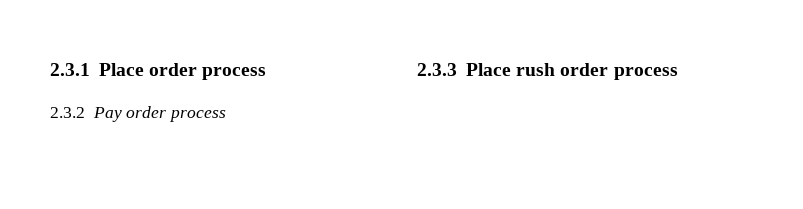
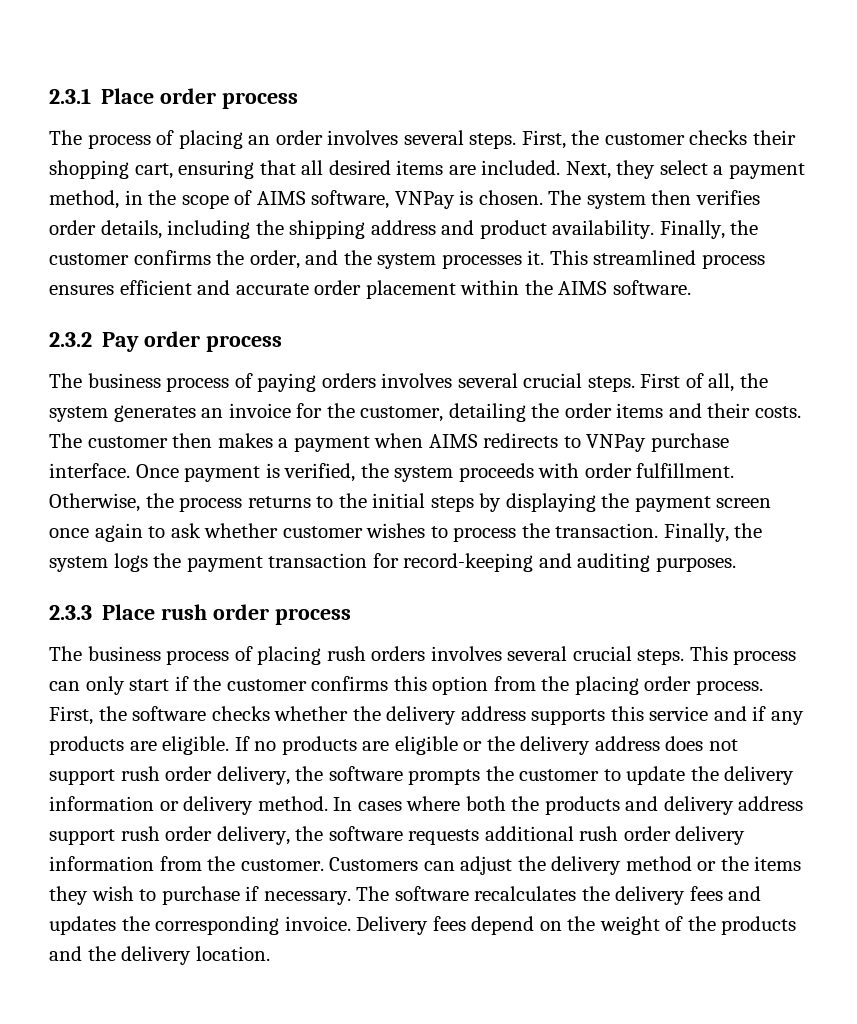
+ The process of placing an order involves several steps. First, the customer checks their shopping cart, ensuring that all desired items are included. Next, they select a payment method, in the scope of AIMS software, VNPay is chosen. The system then verifies order details, including the shipping address and product availability. Finally, the customer confirms the order, and the system processes it. This streamlined process ensures efficient and accurate order placement within the AIMS software.
  2.3.2 Pay order process
+ The business process of paying orders involves several crucial steps. First of all, the system generates an invoice for the customer, detailing the order items and their costs. The customer then makes a payment when AIMS redirects to VNPay purchase interface. Once payment is verified, the system proceeds with order fulfillment. Otherwise, the process returns to the initial steps by displaying the payment screen once again to ask whether customer wishes to process the transaction. Finally, the system logs the payment transaction for record-keeping and auditing purposes.
+ The business process of placing rush orders involves several crucial steps. This process can only start if the customer confirms this option from the placing order process. First, the software checks whether the delivery address supports this service and if any products are eligible. If no products are eligible or the delivery address does not support rush order delivery, the software prompts the customer to update the delivery information or delivery method. In cases where both the products and delivery address support rush order delivery, the software requests additional rush order delivery information from the customer. Customers can adjust the delivery method or the items they wish to purchase if necessary. The software recalculates the delivery fees and updates the corresponding invoice. Delivery fees depend on the weight of the products and the delivery location.

